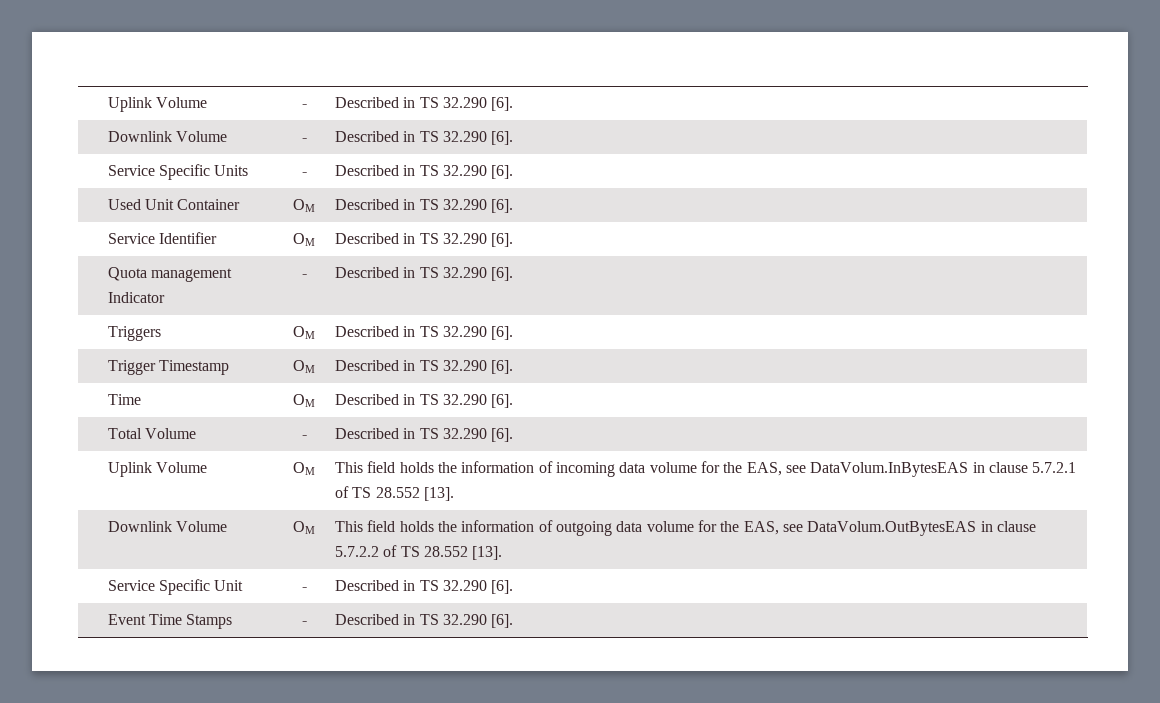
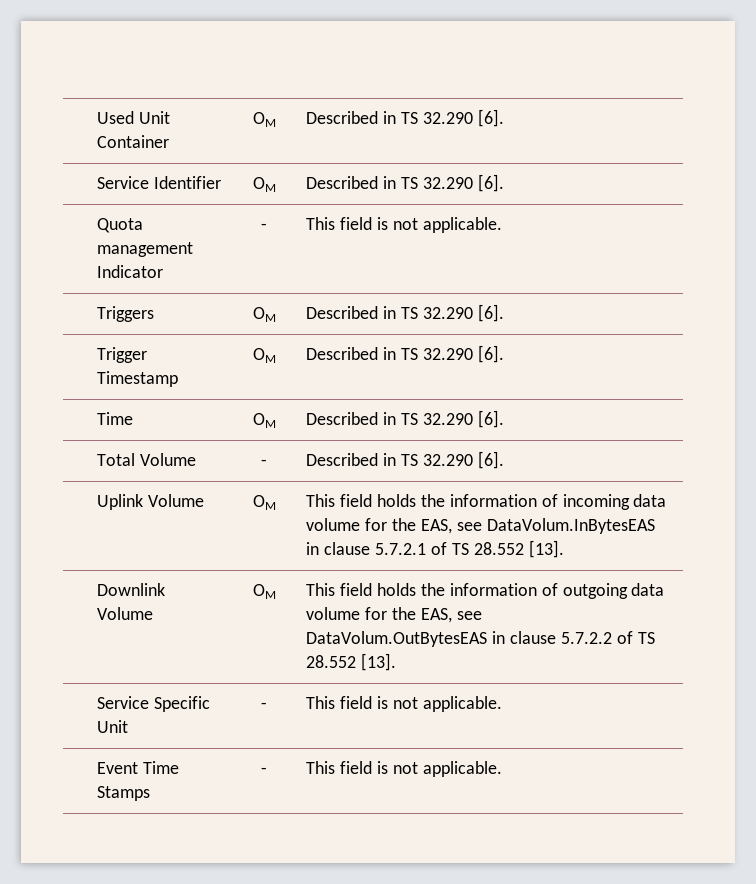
- Uplink Volume | - | Described in TS 32.290 [6].
- Downlink Volume | - | Described in TS 32.290 [6].
- Service Specific Units | - | Described in TS 32.290 [6].
- Quota management Indicator | - | Described in TS 32.290 [6].
+ Quota management Indicator | - | This field is not applicable.
- Service Specific Unit | - | Described in TS 32.290 [6].
+ Service Specific Unit | - | This field is not applicable.
- Event Time Stamps | - | Described in TS 32.290 [6].
+ Event Time Stamps | - | This field is not applicable.

